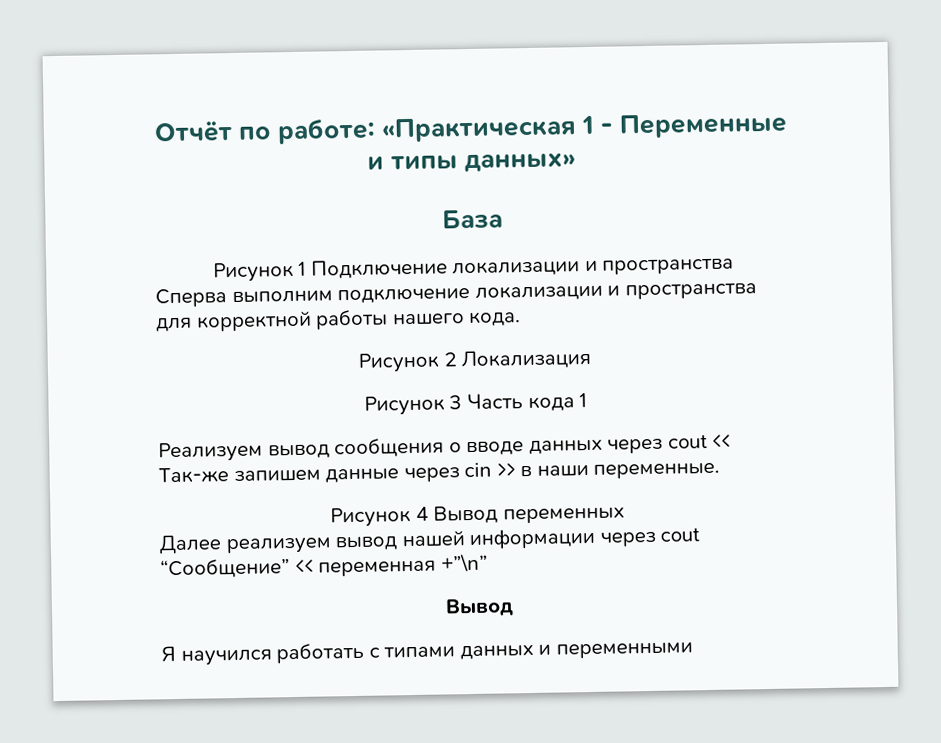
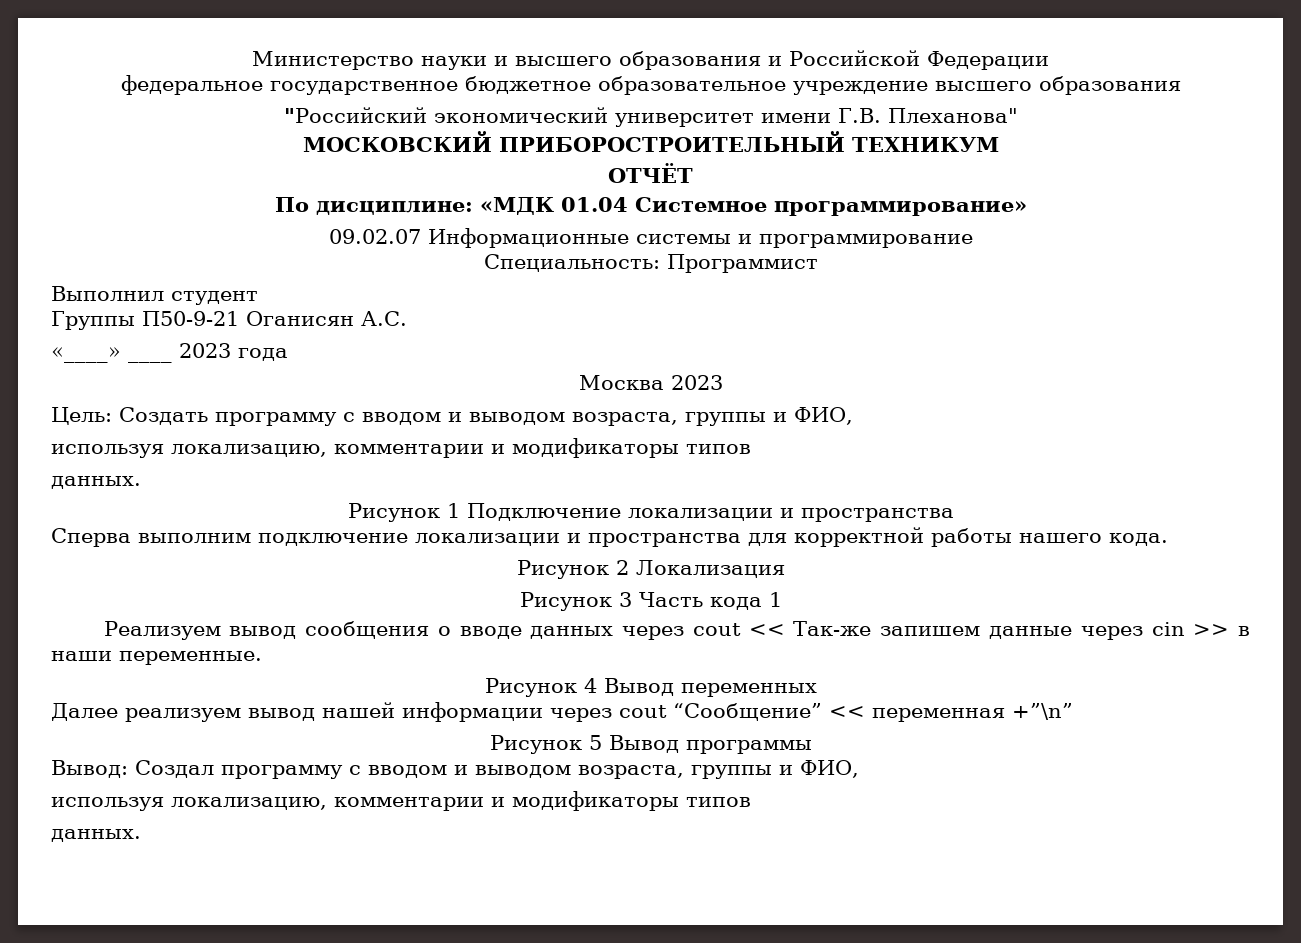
- Отчёт по работе: «Практическая 1 - Переменные и типы данных»
- База
+ Министерство науки и высшего образования и Российской Федерации
+ федеральное государственное бюджетное образовательное учреждение высшего образования
+ "Российский экономический университет имени Г.В. Плеханова"
+ МОСКОВСКИЙ ПРИБОРОСТРОИТЕЛЬНЫЙ ТЕХНИКУМ
+ ОТЧЁТ
+ По дисциплине: «МДК 01.04 Системное программирование»
+ 09.02.07 Информационные системы и программирование
+ Специальность: Программист
+ Выполнил студент
+ Группы П50-9-21 Оганисян А.С.
+ «____» ____ 2023 года
+ Москва 2023
+ Цель: Создать программу с вводом и выводом возраста, группы и ФИО,
+ используя локализацию, комментарии и модификаторы типов
+ данных.
  Далее реализуем вывод нашей информации через cout “Сообщение” << переменная +”\n”
- Вывод
- Я научился работать с типами данных и переменными
+ Рисунок 5 Вывод программы
+ Вывод: Создал программу с вводом и выводом возраста, группы и ФИО,
+ используя локализацию, комментарии и модификаторы типов
+ данных.

